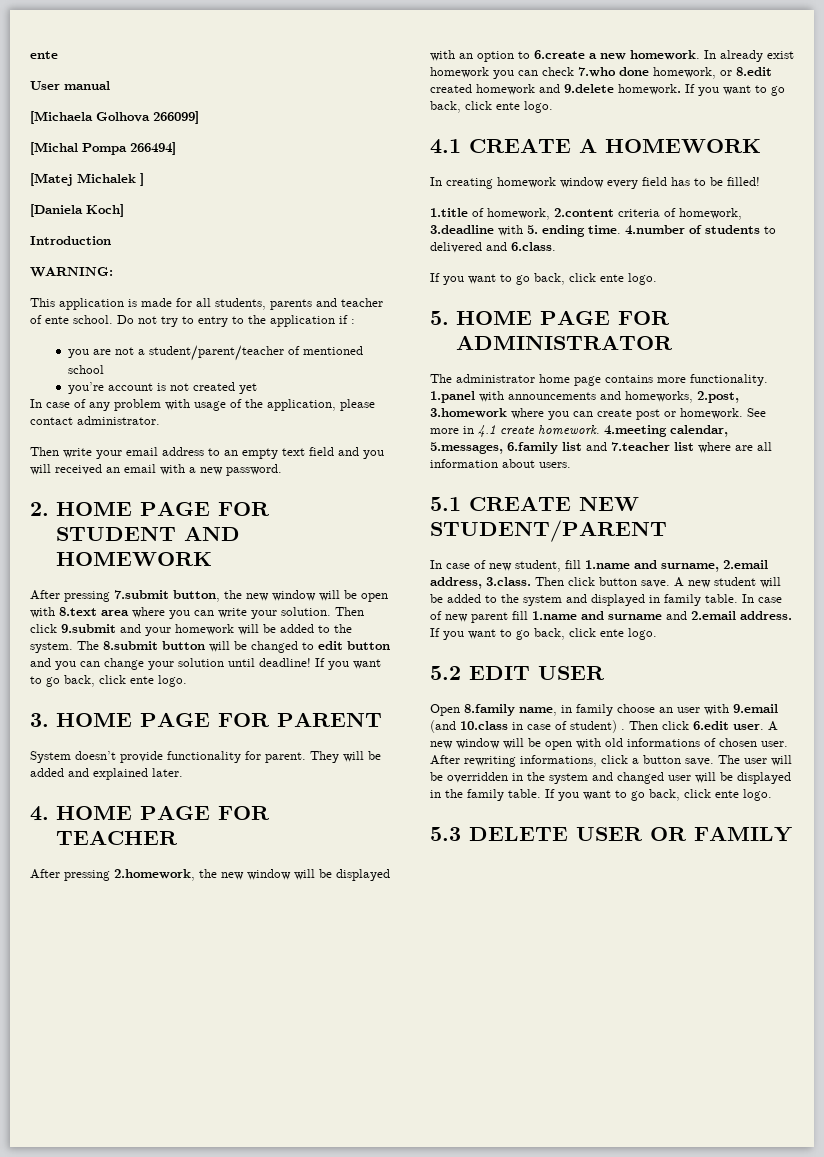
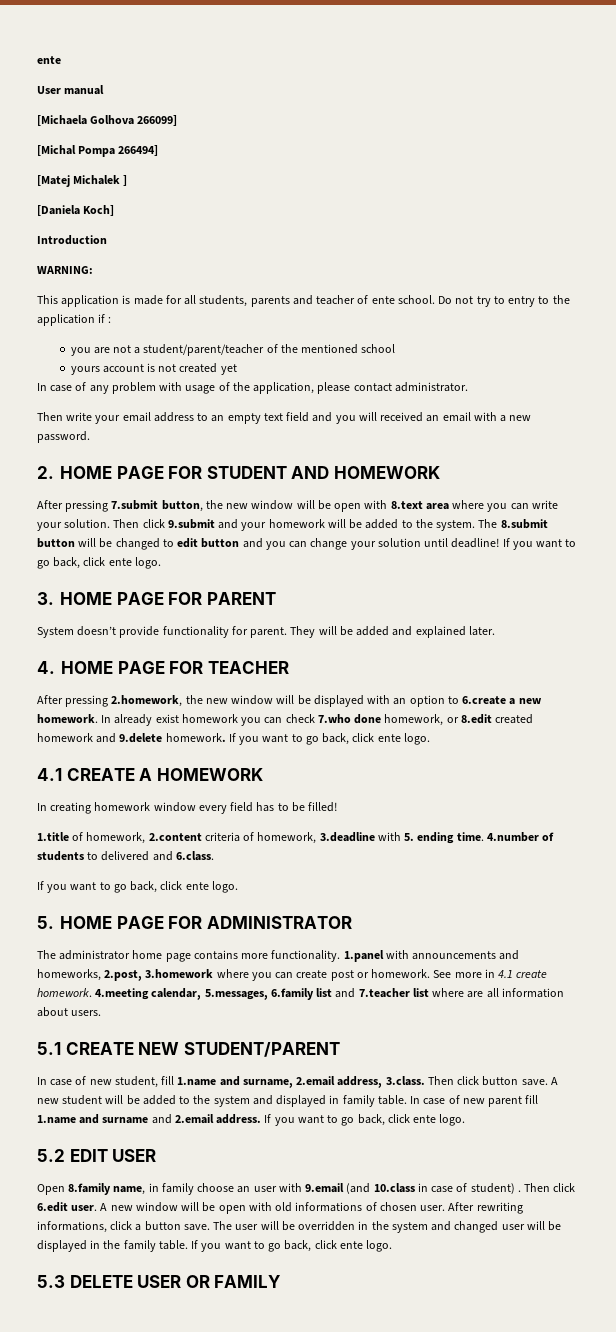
- you are not a student/parent/teacher of mentioned school
+ you are not a student/parent/teacher of the mentioned school
- you’re account is not created yet
+ yours account is not created yet

